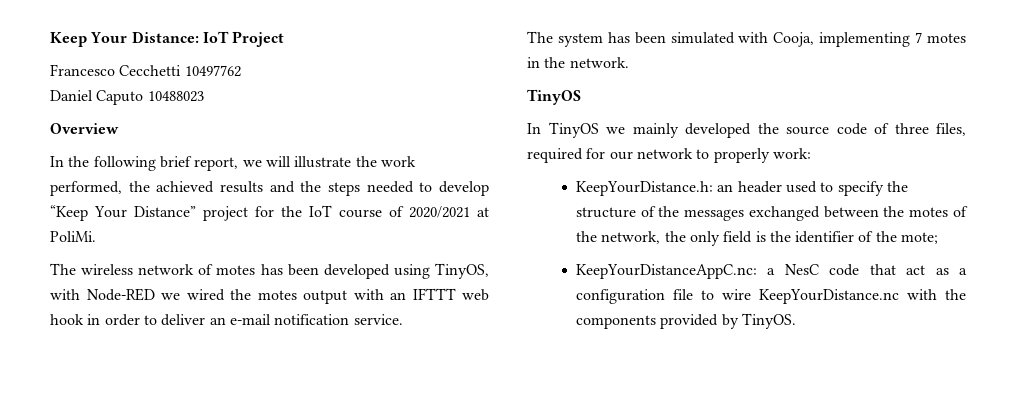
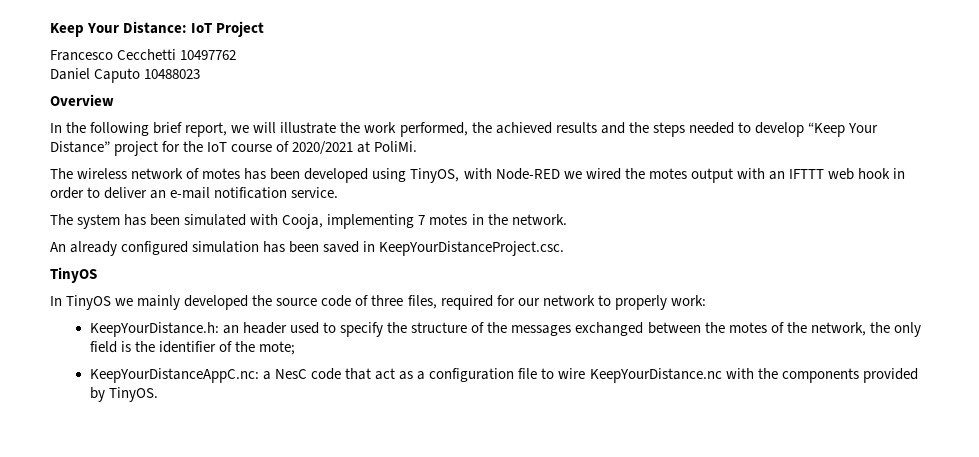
+ An already configured simulation has been saved in KeepYourDistanceProject.csc.

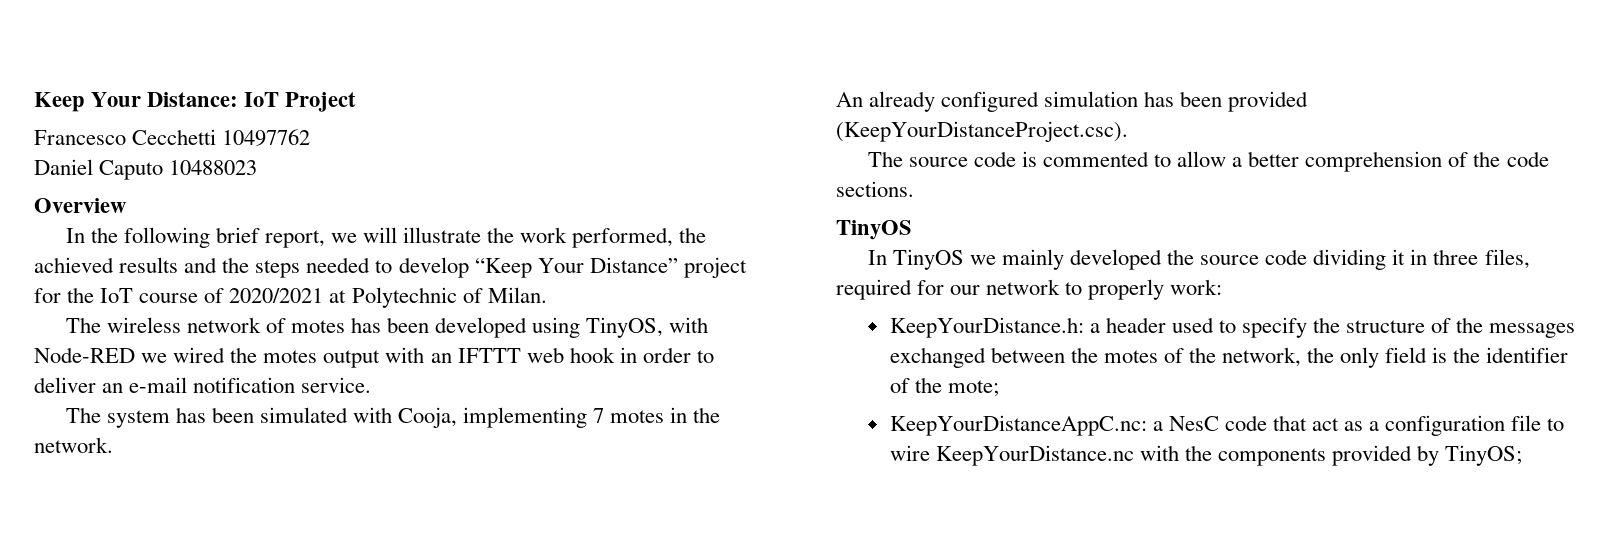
- In the following brief report, we will illustrate the work performed, the achieved results and the steps needed to develop “Keep Your Distance” project for the IoT course of 2020/2021 at PoliMi.
+ In the following brief report, we will illustrate the work performed, the achieved results and the steps needed to develop “Keep Your Distance” project for the IoT course of 2020/2021 at Polytechnic of Milan.
- An already configured simulation has been saved in KeepYourDistanceProject.csc.
+ An already configured simulation has been provided (KeepYourDistanceProject.csc).
+ The source code is commented to allow a better comprehension of the code sections.
- In TinyOS we mainly developed the source code of three files, required for our network to properly work:
+ In TinyOS we mainly developed the source code dividing it in three files, required for our network to properly work:
- KeepYourDistance.h: an header used to specify the structure of the messages exchanged between the motes of the network, the only field is the identifier of the mote;
+ KeepYourDistance.h: a header used to specify the structure of the messages exchanged between the motes of the network, the only field is the identifier of the mote;
- KeepYourDistanceAppC.nc: a NesC code that act as a configuration file to wire KeepYourDistance.nc with the components provided by TinyOS.
+ KeepYourDistanceAppC.nc: a NesC code that act as a configuration file to wire KeepYourDistance.nc with the components provided by TinyOS;

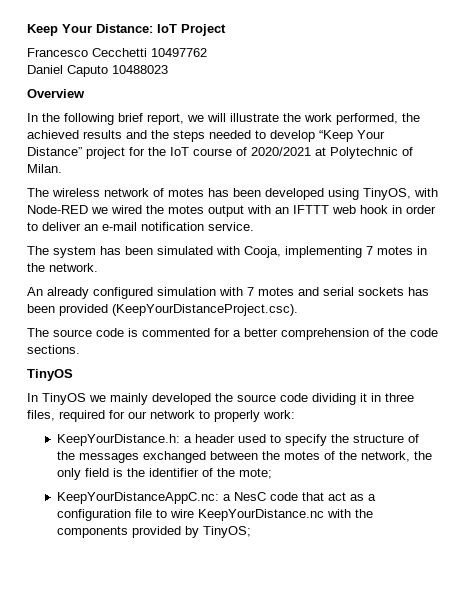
- An already configured simulation has been provided (KeepYourDistanceProject.csc).
+ An already configured simulation with 7 motes and serial sockets has been provided (KeepYourDistanceProject.csc).
- The source code is commented to allow a better comprehension of the code sections.
+ The source code is commented for a better comprehension of the code sections.

